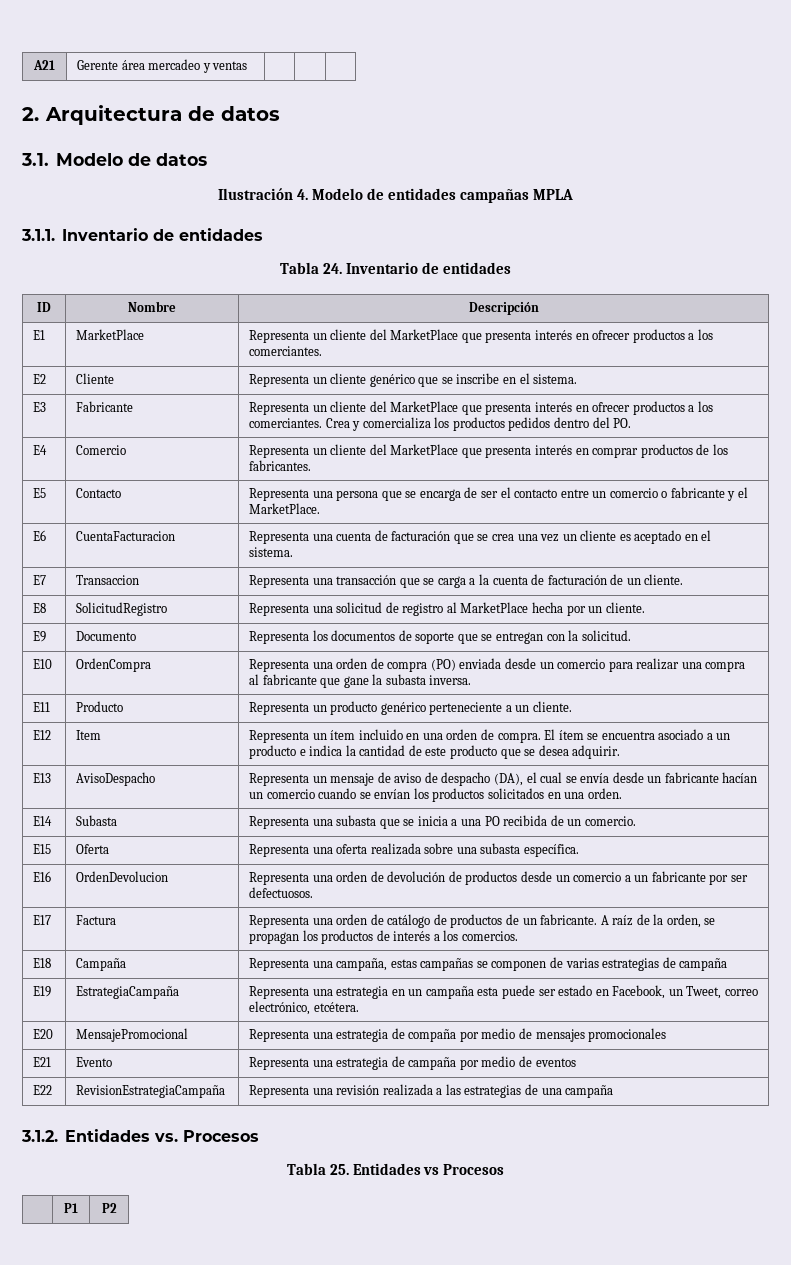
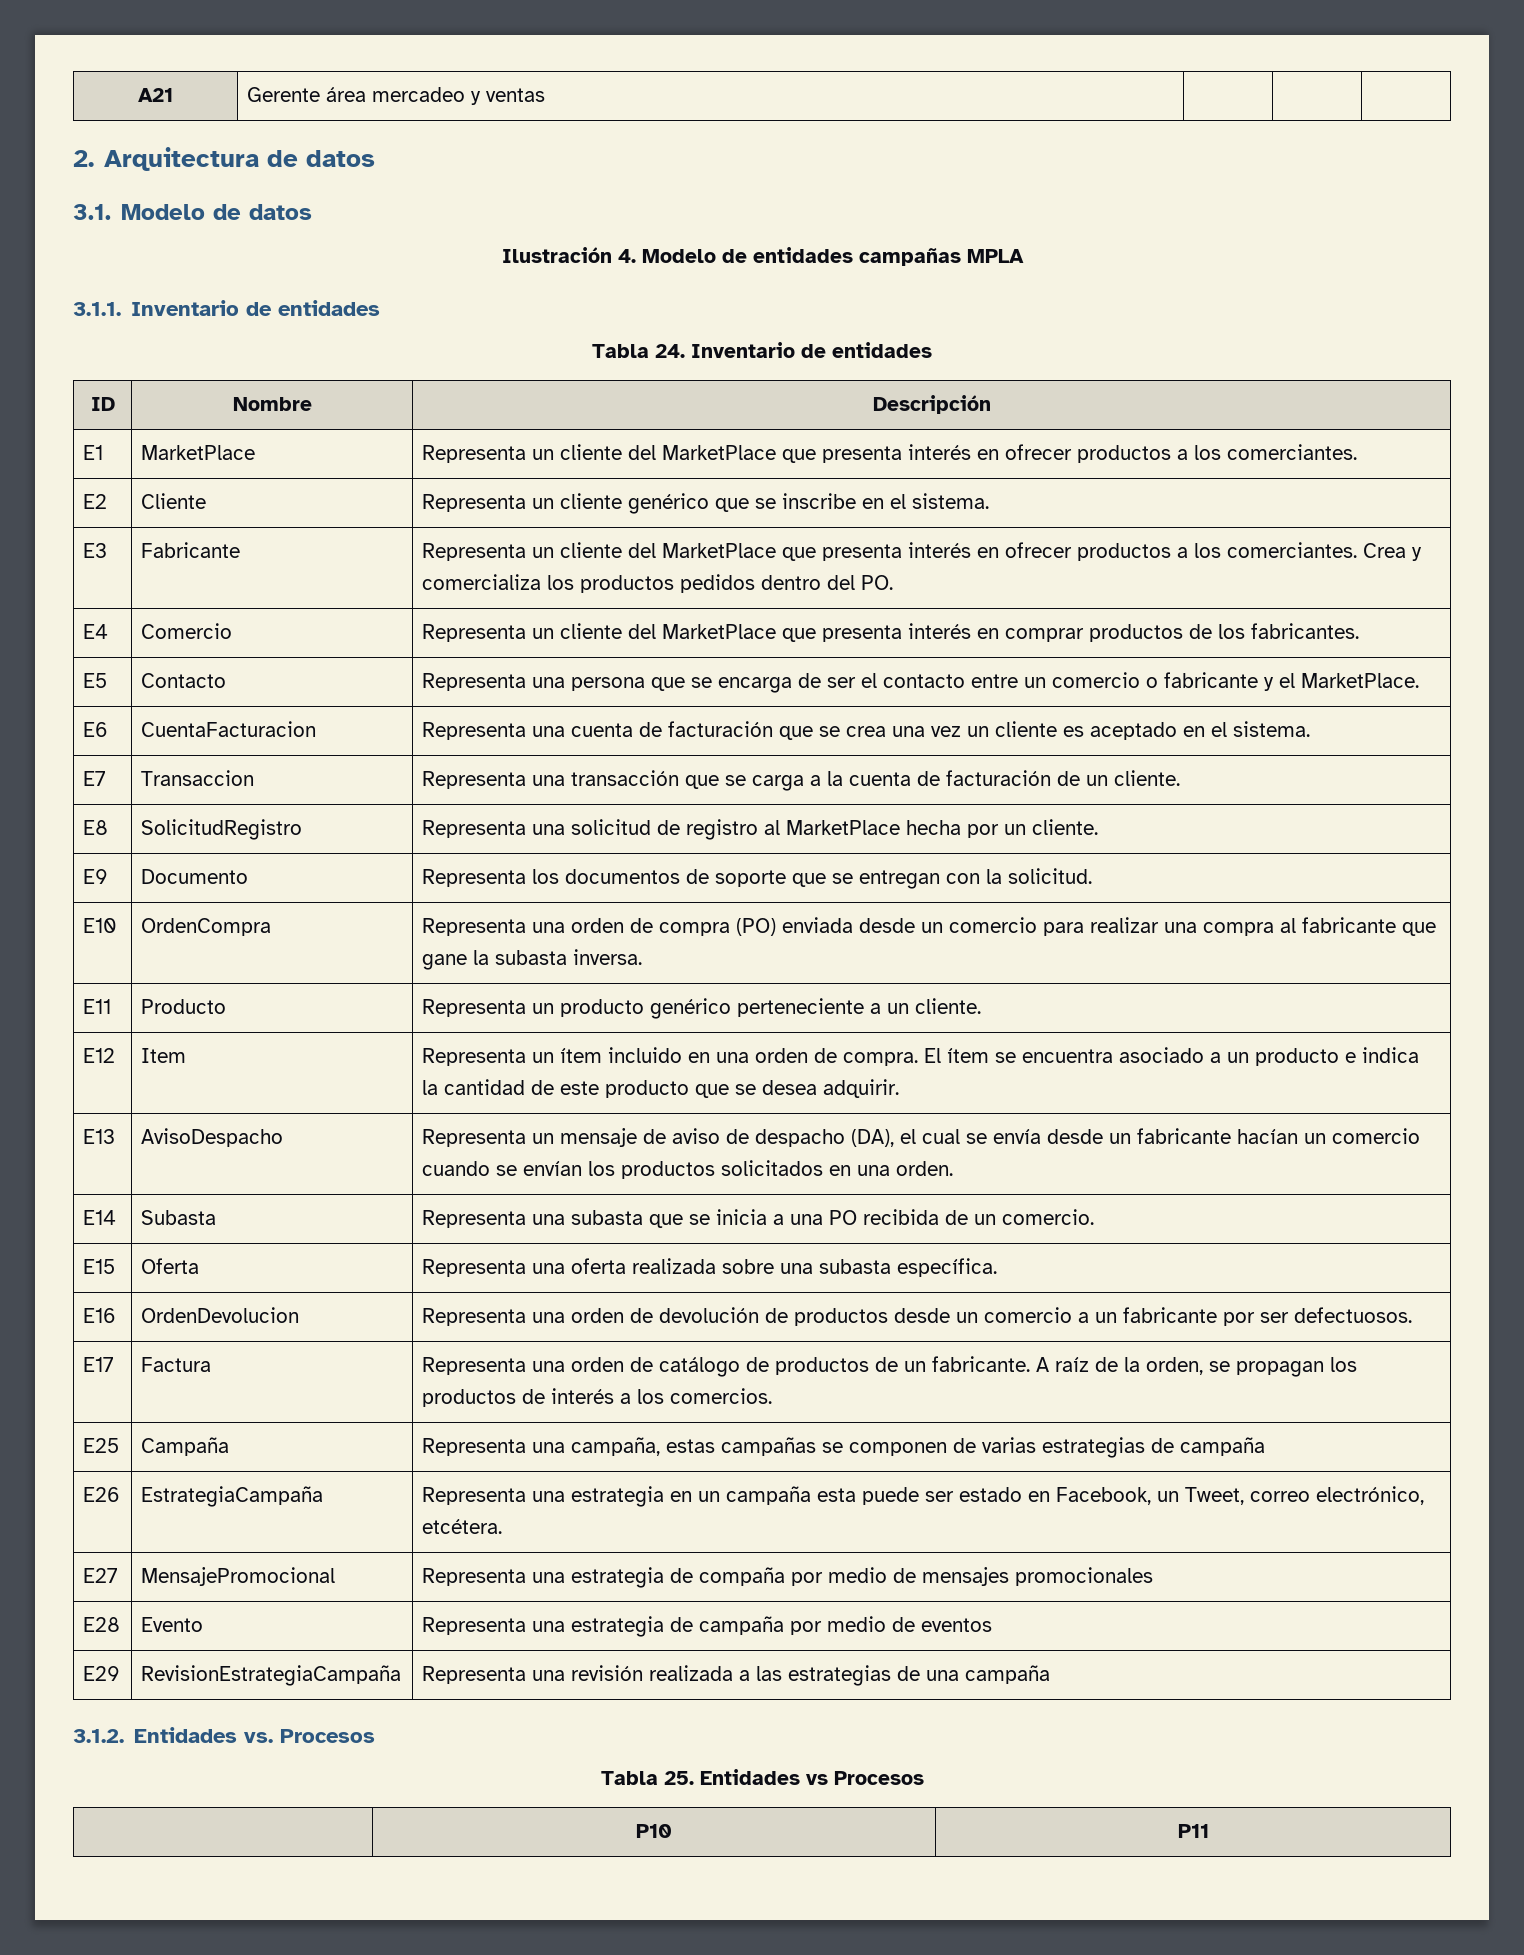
- E18 | Campaña | Representa una campaña, estas campañas se componen de varias estrategias de campaña
+ E25 | Campaña | Representa una campaña, estas campañas se componen de varias estrategias de campaña
- E19 | EstrategiaCampaña | Representa una estrategia en un campaña esta puede ser estado en Facebook, un Tweet, correo electrónico, etcétera.
+ E26 | EstrategiaCampaña | Representa una estrategia en un campaña esta puede ser estado en Facebook, un Tweet, correo electrónico, etcétera.
- E20 | MensajePromocional | Representa una estrategia de compaña por medio de mensajes promocionales
+ E27 | MensajePromocional | Representa una estrategia de compaña por medio de mensajes promocionales
- E21 | Evento | Representa una estrategia de campaña por medio de eventos
+ E28 | Evento | Representa una estrategia de campaña por medio de eventos
- E22 | RevisionEstrategiaCampaña | Representa una revisión realizada a las estrategias de una campaña
+ E29 | RevisionEstrategiaCampaña | Representa una revisión realizada a las estrategias de una campaña
- | P1 | P2
+ | P10 | P11

